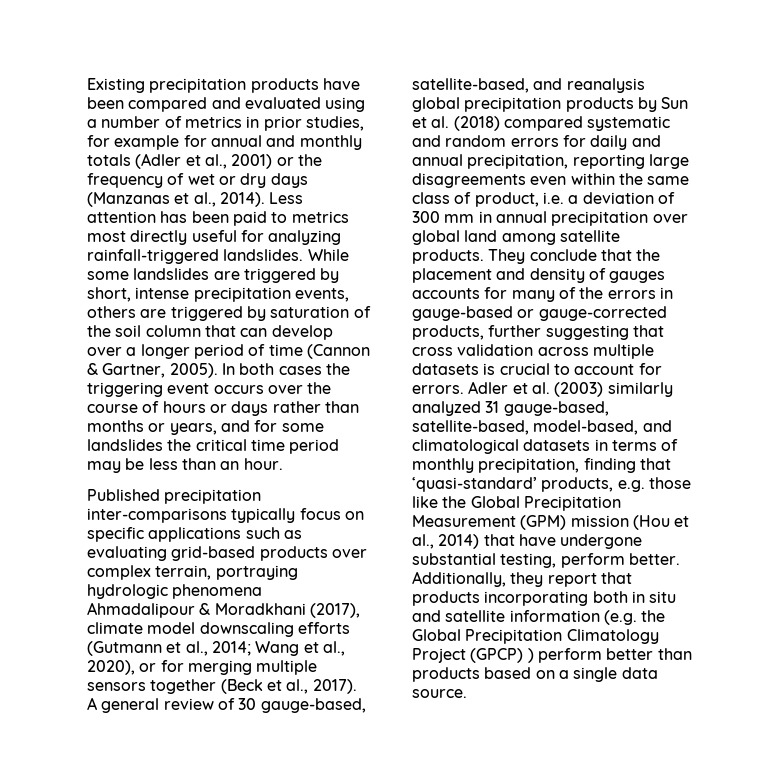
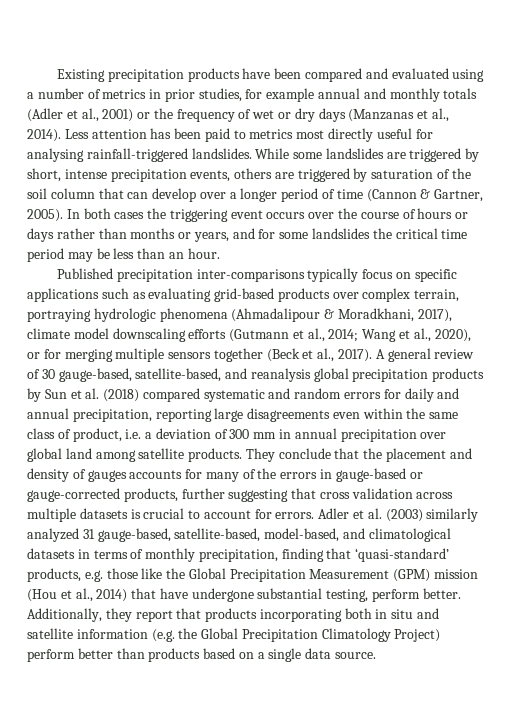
- Existing precipitation products have been compared and evaluated using a number of metrics in prior studies, for example for annual and monthly totals (Adler et al., 2001) or the frequency of wet or dry days (Manzanas et al., 2014).
+ Existing precipitation products have been compared and evaluated using a number of metrics in prior studies, for example annual and monthly totals (Adler et al., 2001) or the frequency of wet or dry days (Manzanas et al., 2014).
- Less attention has been paid to metrics most directly useful for analyzing rainfall-triggered landslides.
+ Less attention has been paid to metrics most directly useful for analysing rainfall-triggered landslides.
- Published precipitation inter-comparisons typically focus on specific applications such as evaluating grid-based products over complex terrain, portraying hydrologic phenomena Ahmadalipour & Moradkhani (2017), climate model downscaling efforts (Gutmann et al., 2014; Wang et al., 2020), or for merging multiple sensors together (Beck et al., 2017).
+ Published precipitation inter-comparisons typically focus on specific applications such as evaluating grid-based products over complex terrain, portraying hydrologic phenomena (Ahmadalipour & Moradkhani, 2017), climate model downscaling efforts (Gutmann et al., 2014; Wang et al., 2020), or for merging multiple sensors together (Beck et al., 2017).
- Additionally, they report that products incorporating both in situ and satellite information (e.g. the Global Precipitation Climatology Project (GPCP) ) perform better than products based on a single data source.
+ Additionally, they report that products incorporating both in situ and satellite information (e.g. the Global Precipitation Climatology Project) perform better than products based on a single data source.

